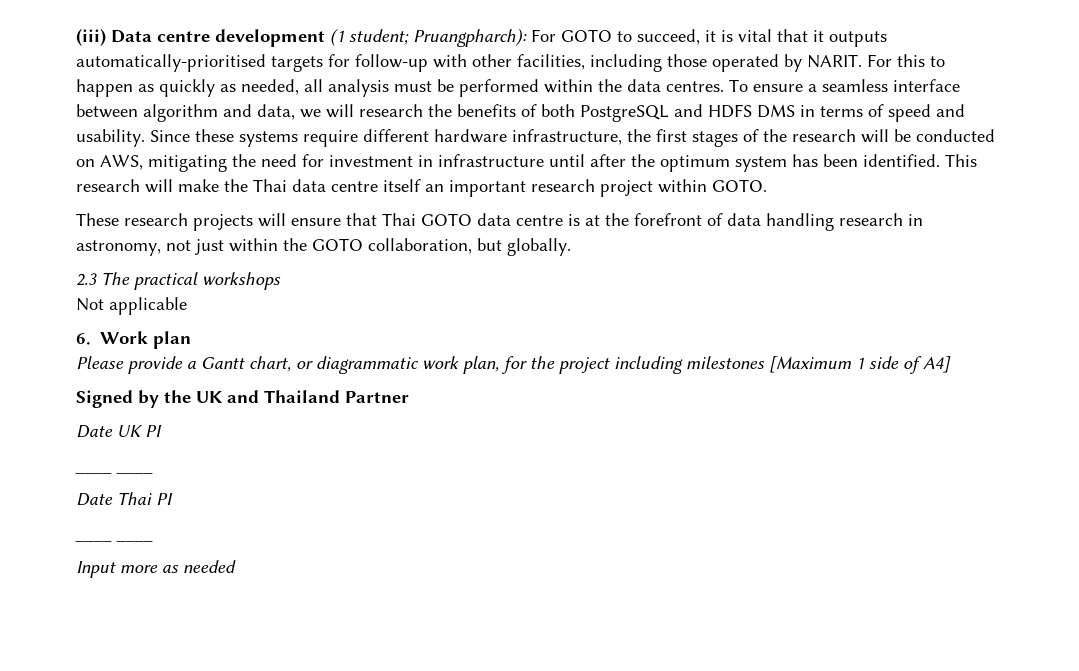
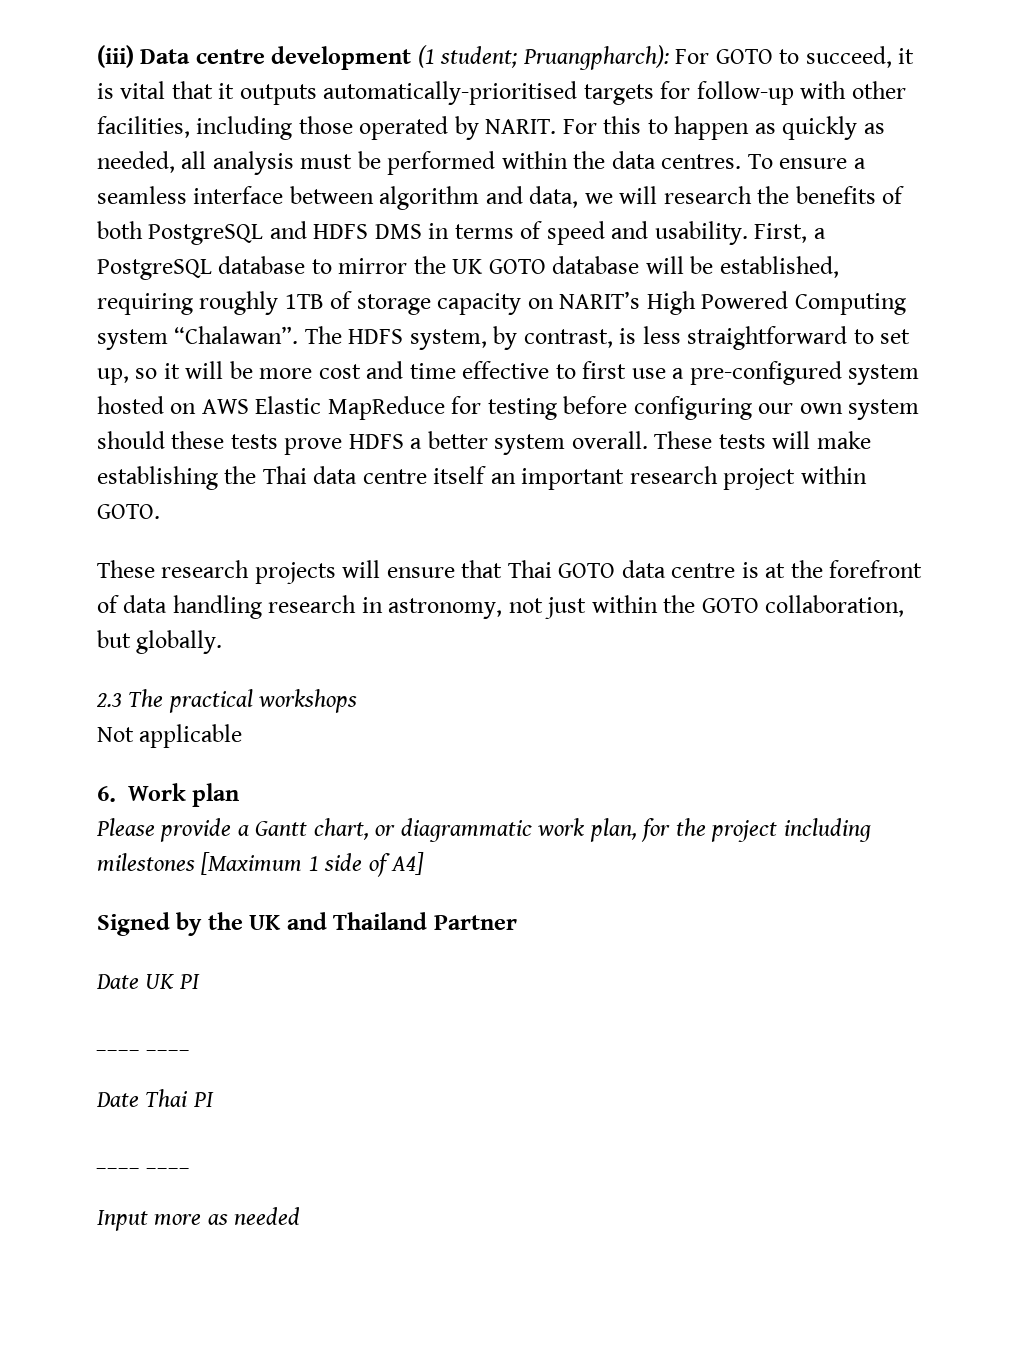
- Since these systems require different hardware infrastructure, the first stages of the research will be conducted on AWS, mitigating the need for investment in infrastructure until after the optimum system has been identified. This research will make the Thai data centre itself an important research project within GOTO.
+ First, a PostgreSQL database to mirror the UK GOTO database will be established, requiring roughly 1TB of storage capacity on NARIT’s High Powered Computing system “Chalawan”. The HDFS system, by contrast, is less straightforward to set up, so it will be more cost and time effective to first use a pre-configured system hosted on AWS Elastic MapReduce for testing before configuring our own system should these tests prove HDFS a better system overall. These tests will make establishing the Thai data centre itself an important research project within GOTO.

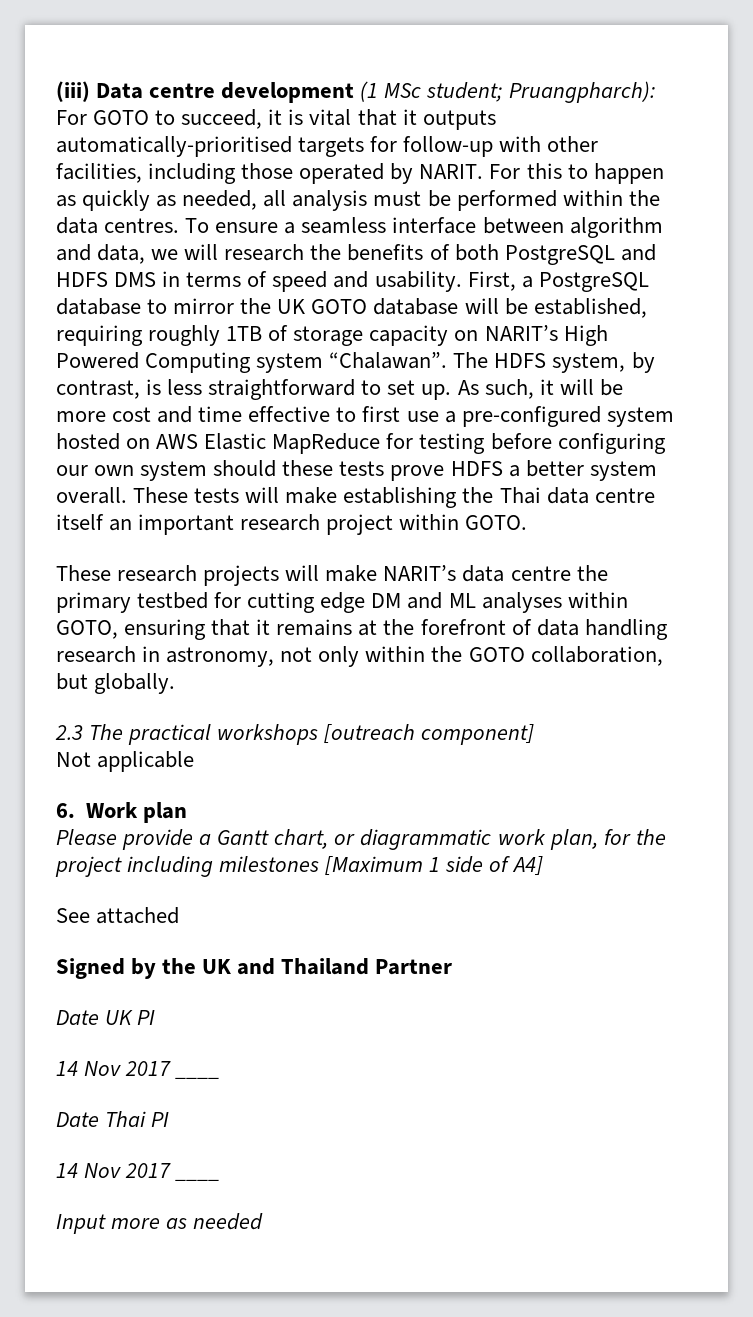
- (iii) Data centre development (1 student; Pruangpharch): For GOTO to succeed, it is vital that it outputs automatically-prioritised targets for follow-up with other facilities, including those operated by NARIT.
+ (iii) Data centre development (1 MSc student; Pruangpharch): For GOTO to succeed, it is vital that it outputs automatically-prioritised targets for follow-up with other facilities, including those operated by NARIT.
- The HDFS system, by contrast, is less straightforward to set up, so it will be more cost and time effective to first use a pre-configured system hosted on AWS Elastic MapReduce for testing before configuring our own system should these tests prove HDFS a better system overall.
+ The HDFS system, by contrast, is less straightforward to set up. As such, it will be more cost and time effective to first use a pre-configured system hosted on AWS Elastic MapReduce for testing before configuring our own system should these tests prove HDFS a better system overall.
- These research projects will ensure that Thai GOTO data centre is at the forefront of data handling research in astronomy, not just within the GOTO collaboration, but globally.
+ These research projects will make NARIT’s data centre the primary testbed for cutting edge DM and ML analyses within GOTO, ensuring that it remains at the forefront of data handling research in astronomy, not only within the GOTO collaboration, but globally.
- 2.3 The practical workshops
+ 2.3 The practical workshops [outreach component]
+ See attached
  Date UK PI
- ____ ____
+ 14 Nov 2017 ____
  Date Thai PI
- ____ ____
+ 14 Nov 2017 ____

